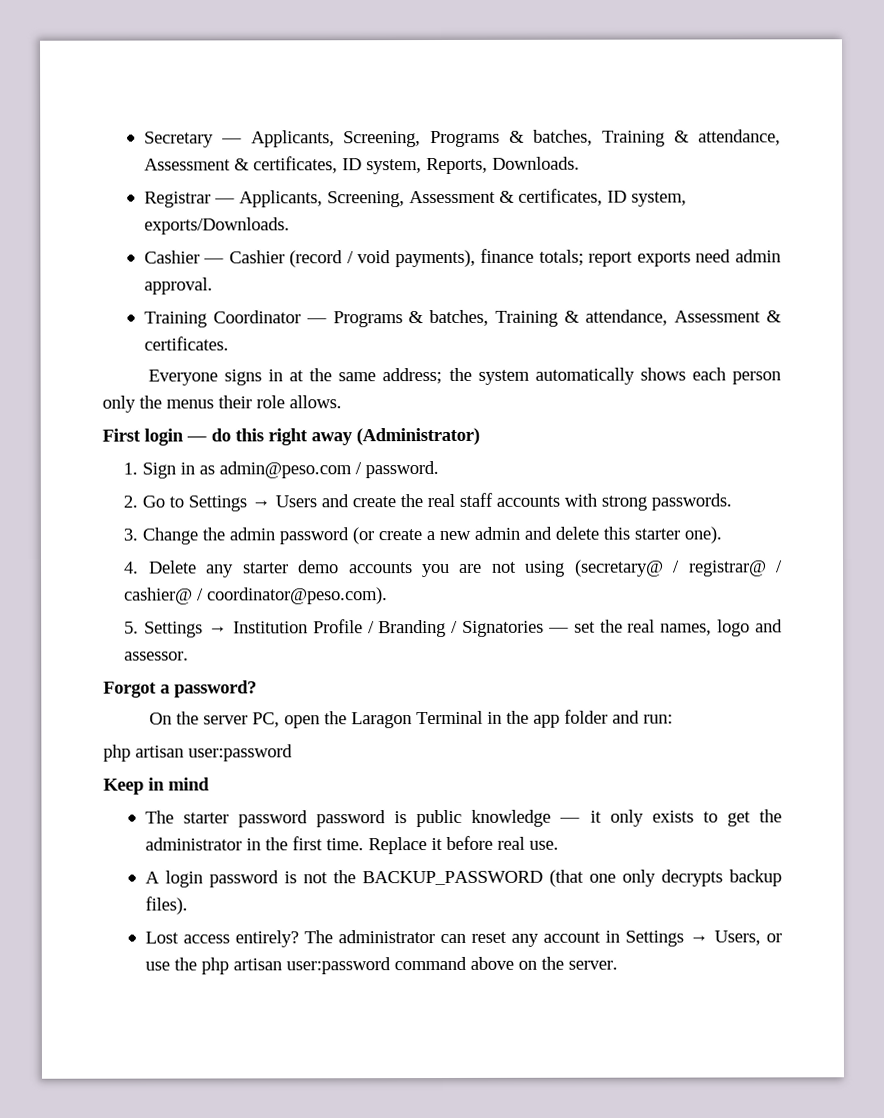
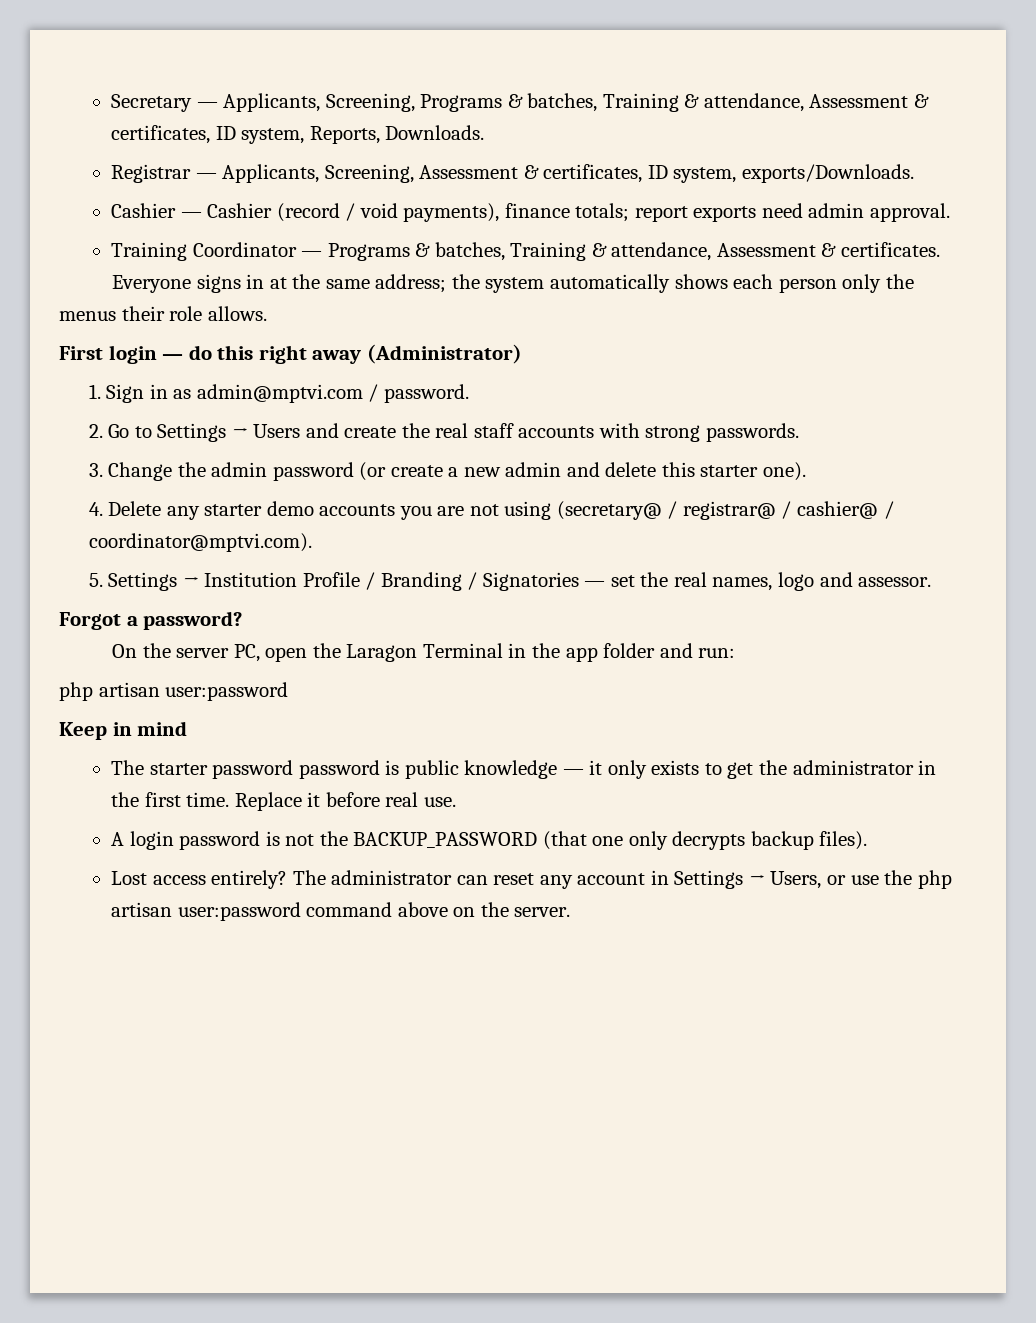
- 1. Sign in as admin@peso.com / password.
+ 1. Sign in as admin@mptvi.com / password.
- 4. Delete any starter demo accounts you are not using (secretary@ / registrar@ / cashier@ / coordinator@peso.com).
+ 4. Delete any starter demo accounts you are not using (secretary@ / registrar@ / cashier@ / coordinator@mptvi.com).

